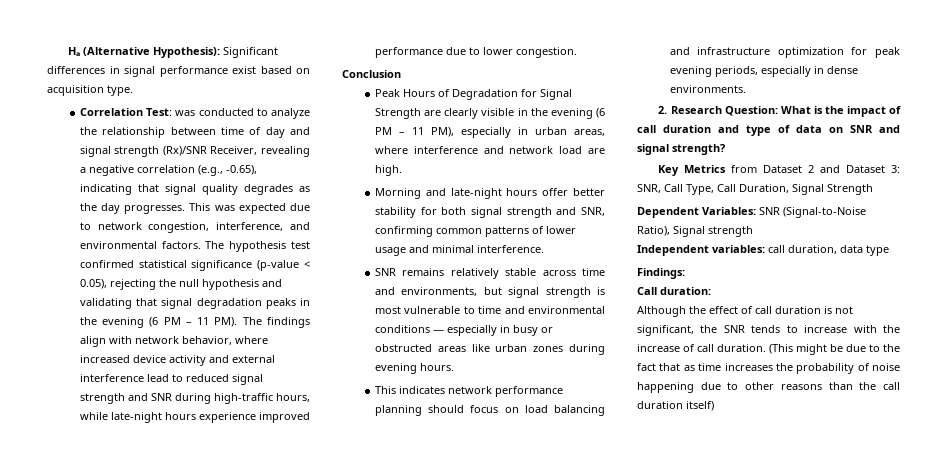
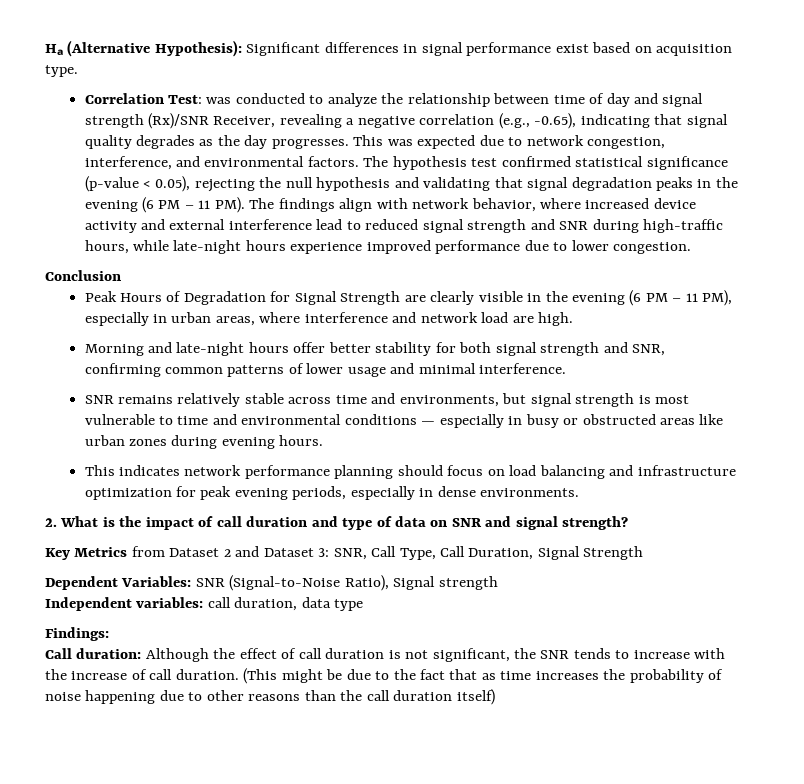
- 2. Research Question: What is the impact of call duration and type of data on SNR and signal strength?
+ 2. What is the impact of call duration and type of data on SNR and signal strength?
- Call duration:
- Although the effect of call duration is not significant, the SNR tends to increase with the increase of call duration.
+ Call duration: Although the effect of call duration is not significant, the SNR tends to increase with the increase of call duration.

